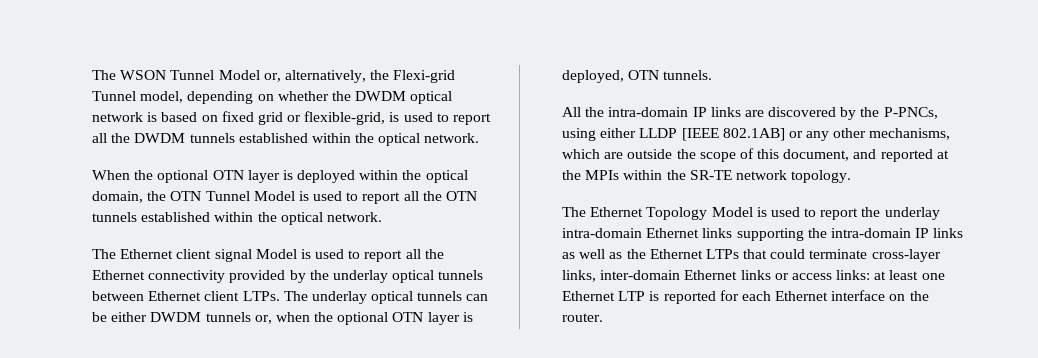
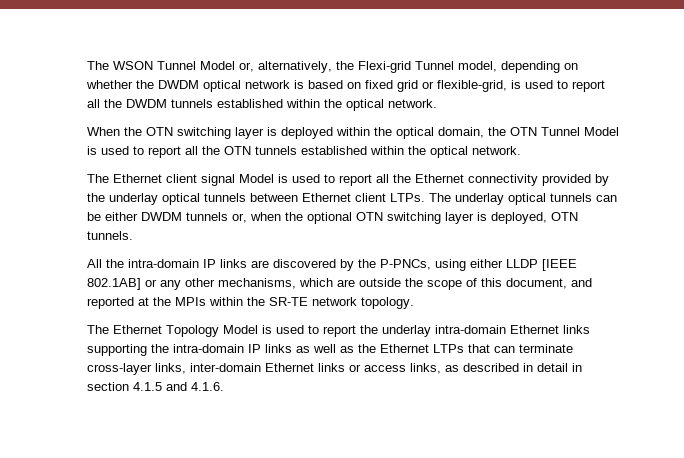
- When the optional OTN layer is deployed within the optical domain, the OTN Tunnel Model is used to report all the OTN tunnels established within the optical network.
+ When the OTN switching layer is deployed within the optical domain, the OTN Tunnel Model is used to report all the OTN tunnels established within the optical network.
- The underlay optical tunnels can be either DWDM tunnels or, when the optional OTN layer is deployed, OTN tunnels.
+ The underlay optical tunnels can be either DWDM tunnels or, when the optional OTN switching layer is deployed, OTN tunnels.
- The Ethernet Topology Model is used to report the underlay intra-domain Ethernet links supporting the intra-domain IP links as well as the Ethernet LTPs that could terminate cross-layer links, inter-domain Ethernet links or access links: at least one Ethernet LTP is reported for each Ethernet interface on the router.
+ The Ethernet Topology Model is used to report the underlay intra-domain Ethernet links supporting the intra-domain IP links as well as the Ethernet LTPs that can terminate cross-layer links, inter-domain Ethernet links or access links, as described in detail in section 4.1.5 and 4.1.6.

